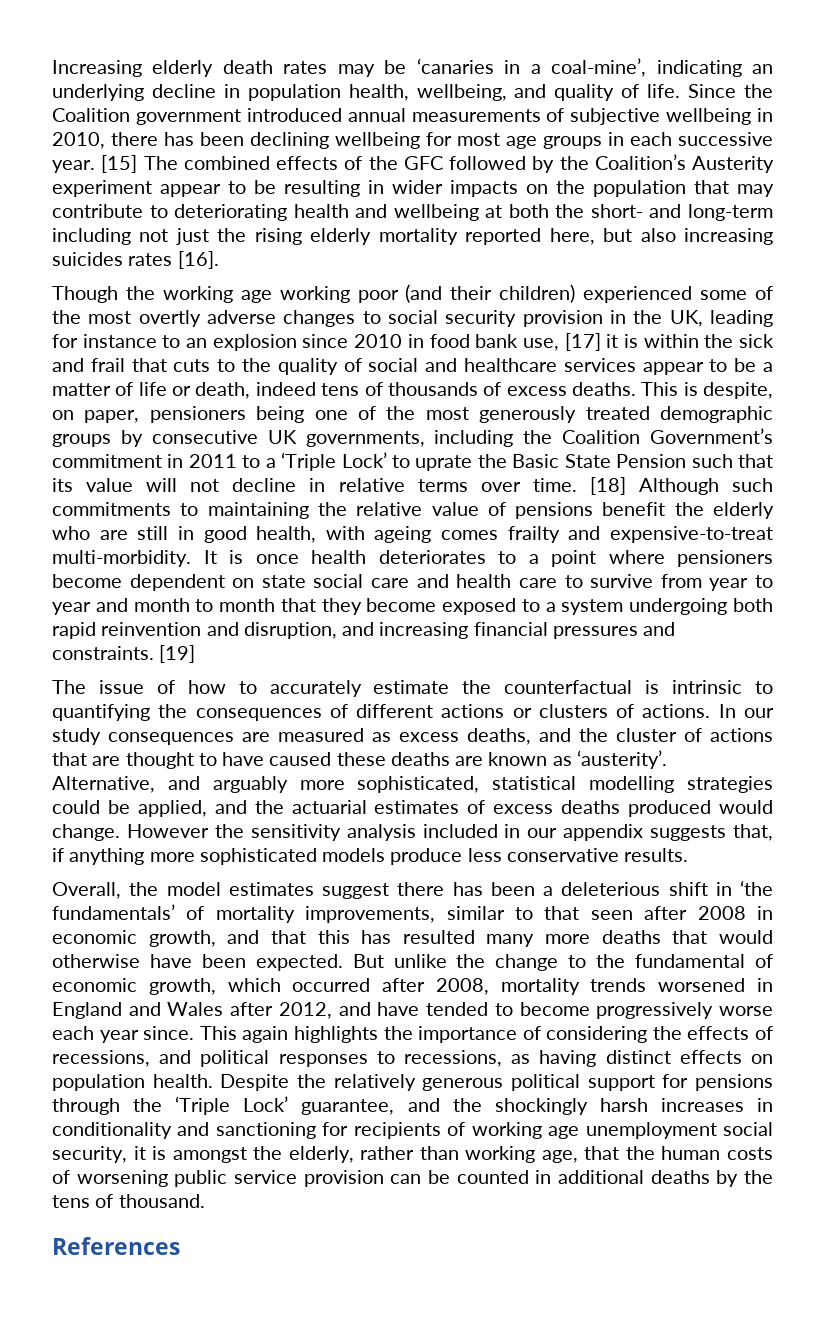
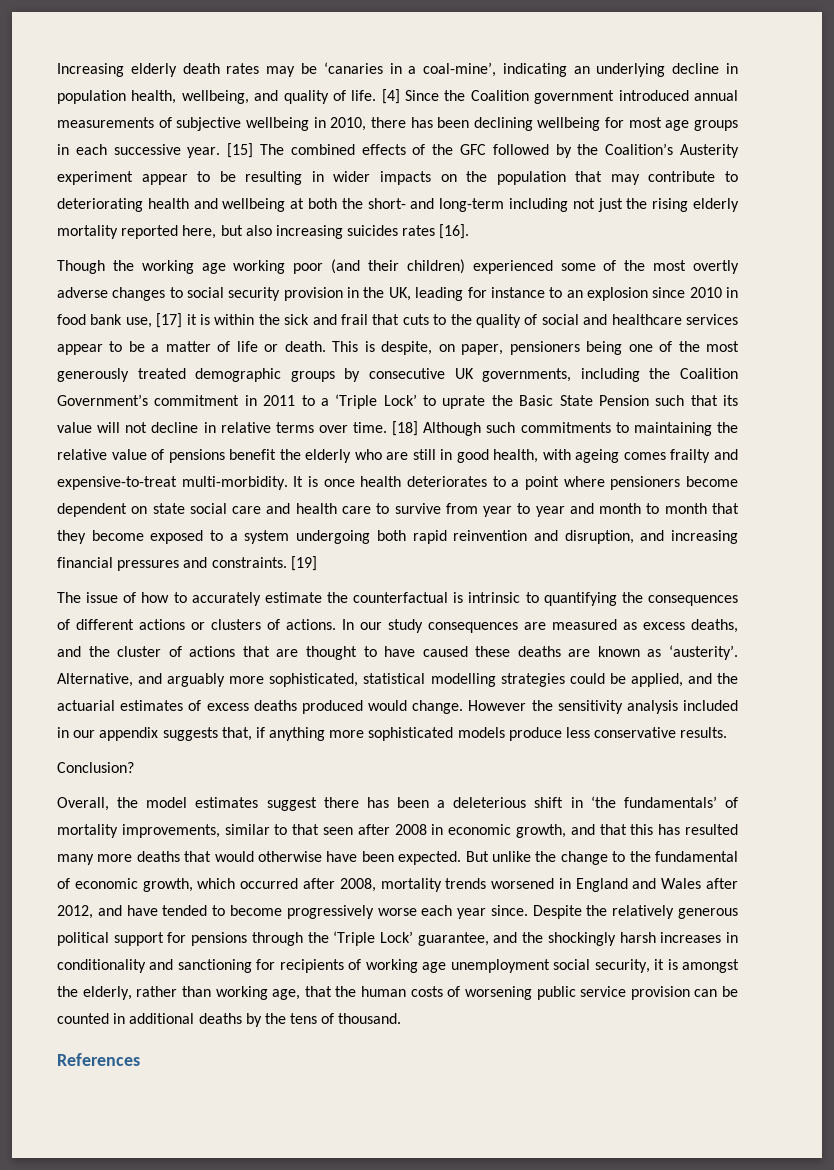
- Since the Coalition government introduced annual measurements of subjective wellbeing in 2010, there has been declining wellbeing for most age groups in each successive year.
+ [4] Since the Coalition government introduced annual measurements of subjective wellbeing in 2010, there has been declining wellbeing for most age groups in each successive year.
- Though the working age working poor (and their children) experienced some of the most overtly adverse changes to social security provision in the UK, leading for instance to an explosion since 2010 in food bank use, [17] it is within the sick and frail that cuts to the quality of social and healthcare services appear to be a matter of life or death, indeed tens of thousands of excess deaths.
+ Though the working age working poor (and their children) experienced some of the most overtly adverse changes to social security provision in the UK, leading for instance to an explosion since 2010 in food bank use, [17] it is within the sick and frail that cuts to the quality of social and healthcare services appear to be a matter of life or death.
+ Conclusion?
- This again highlights the importance of considering the effects of recessions, and political responses to recessions, as having distinct effects on population health.

